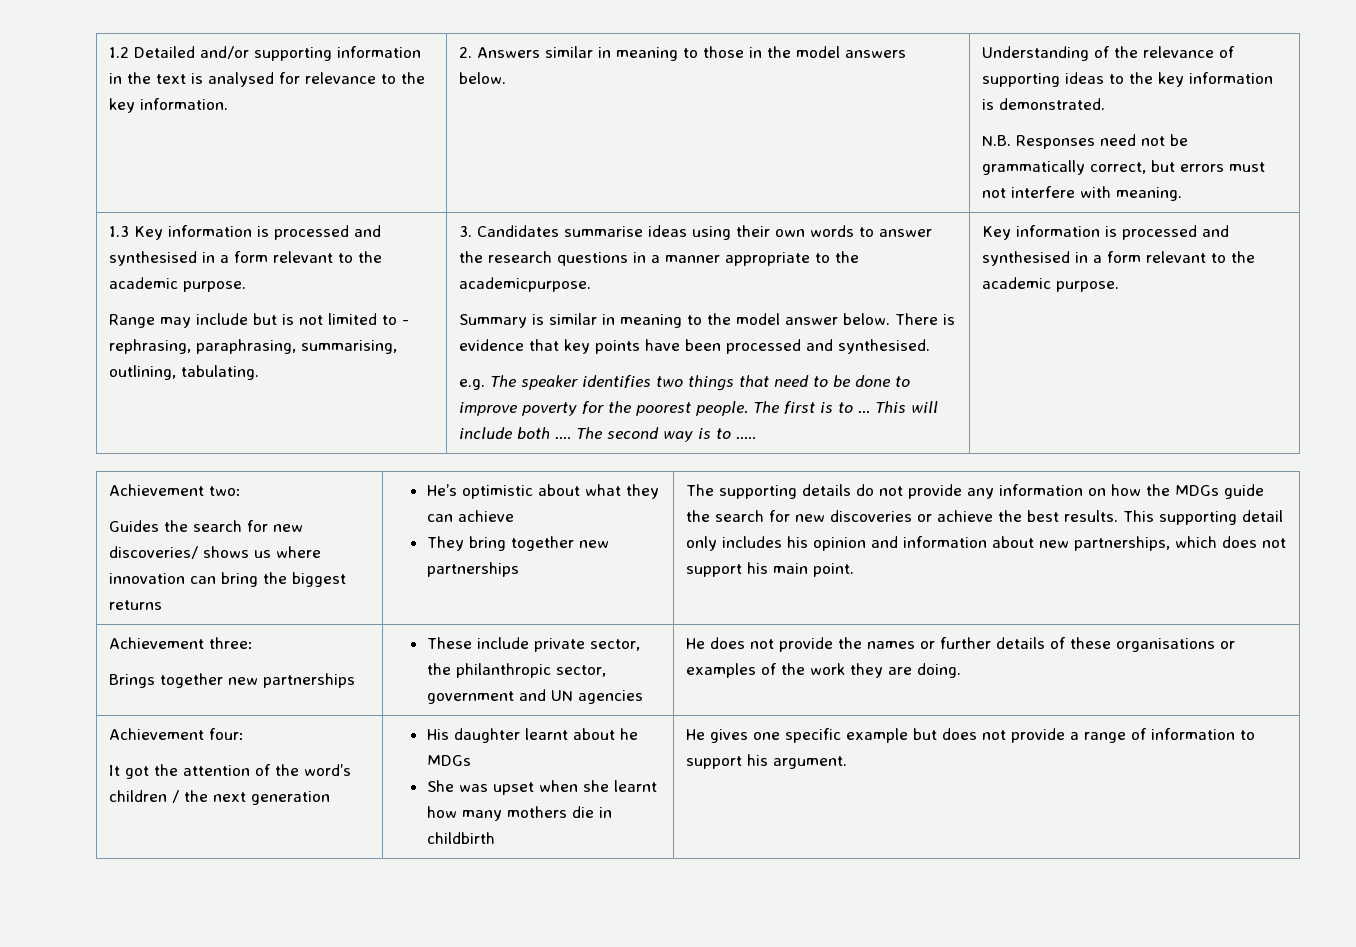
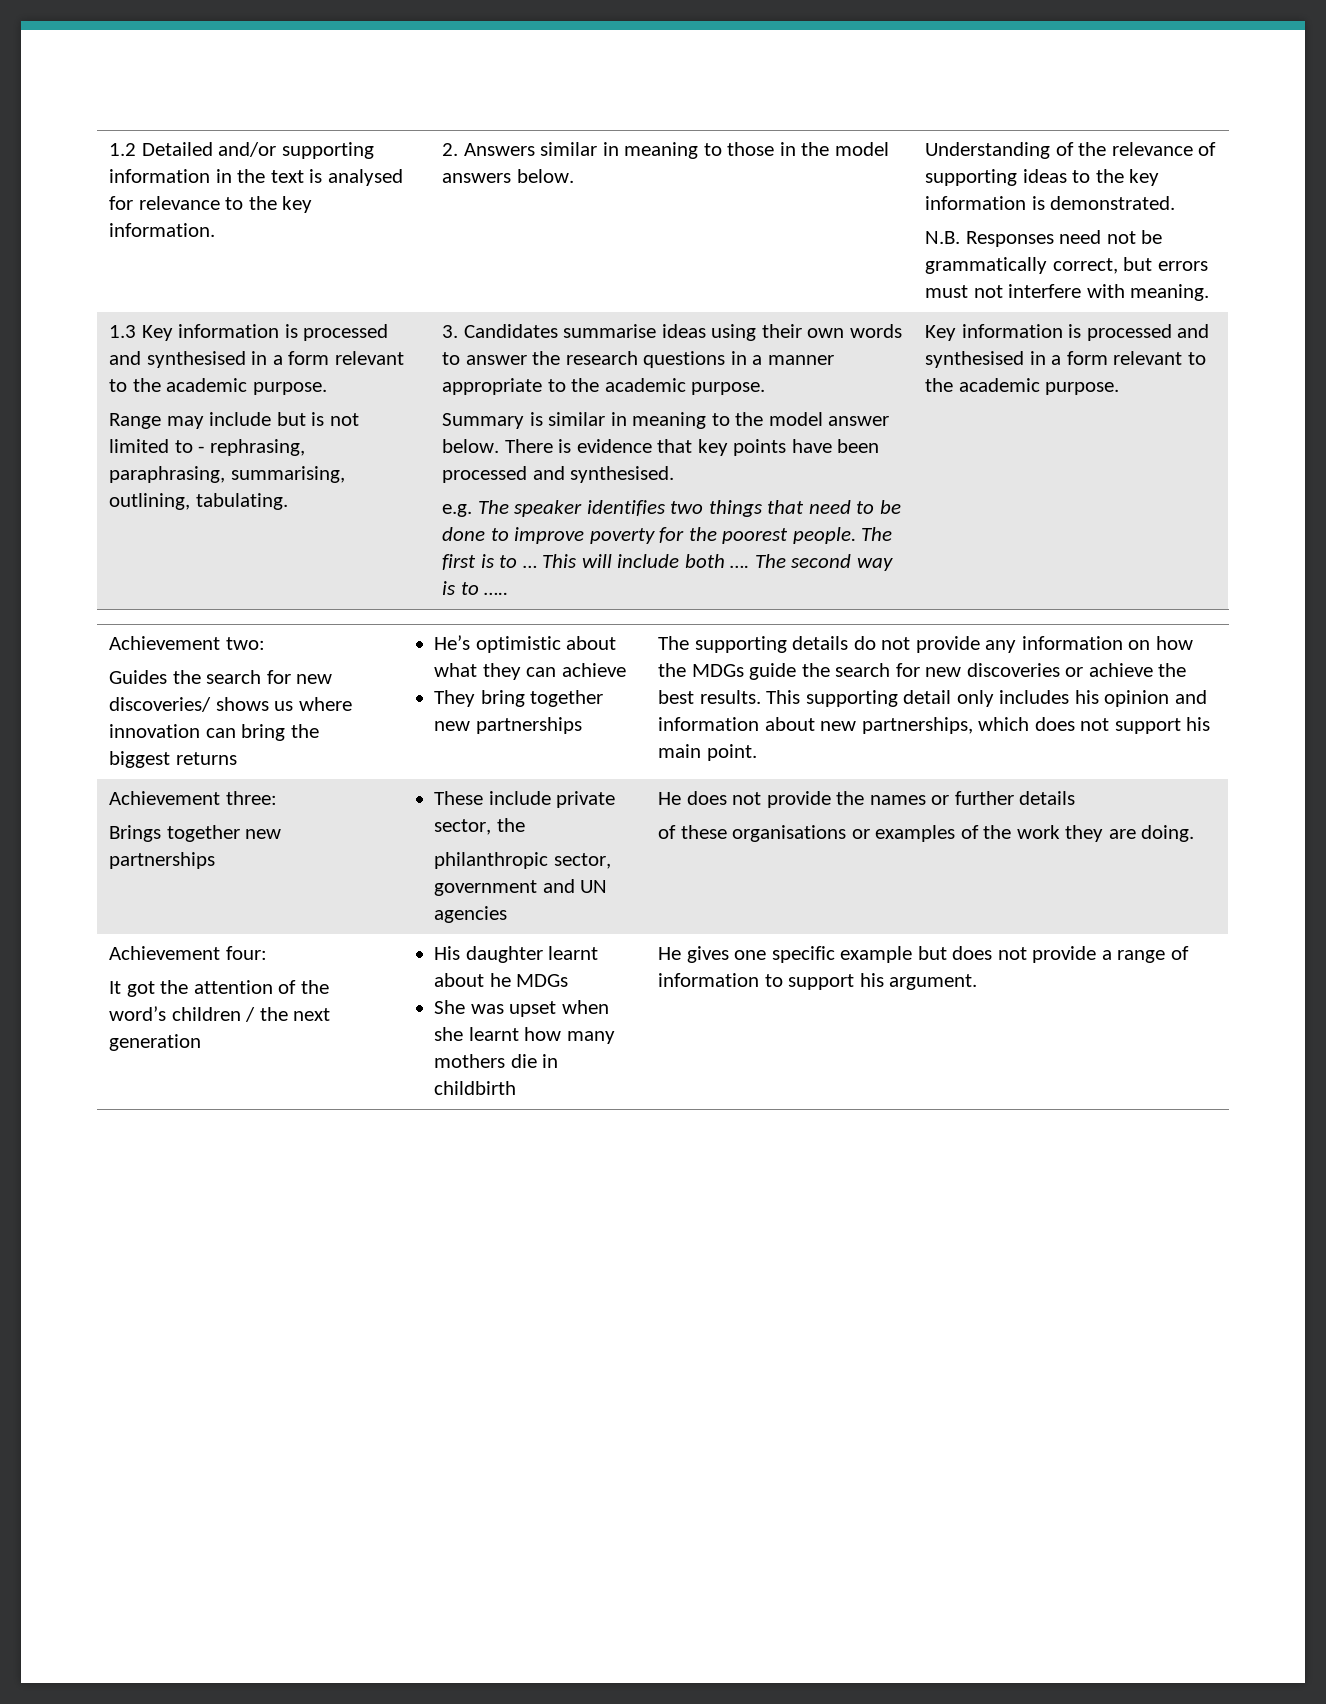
- 3. Candidates summarise ideas using their own words to answer the research questions in a manner appropriate to the academicpurpose.
+ 3. Candidates summarise ideas using their own words to answer the research questions in a manner appropriate to the academic purpose.
  Achievement three:
- Brings together new partnerships | These include private sector, the philanthropic sector, government and UN agencies | He does not provide the names or further details of these organisations or examples of the work they are doing.
+ Brings together new partnerships | These include private sector, the
+ philanthropic sector, government and UN agencies | He does not provide the names or further details
+ of these organisations or examples of the work they are doing.

